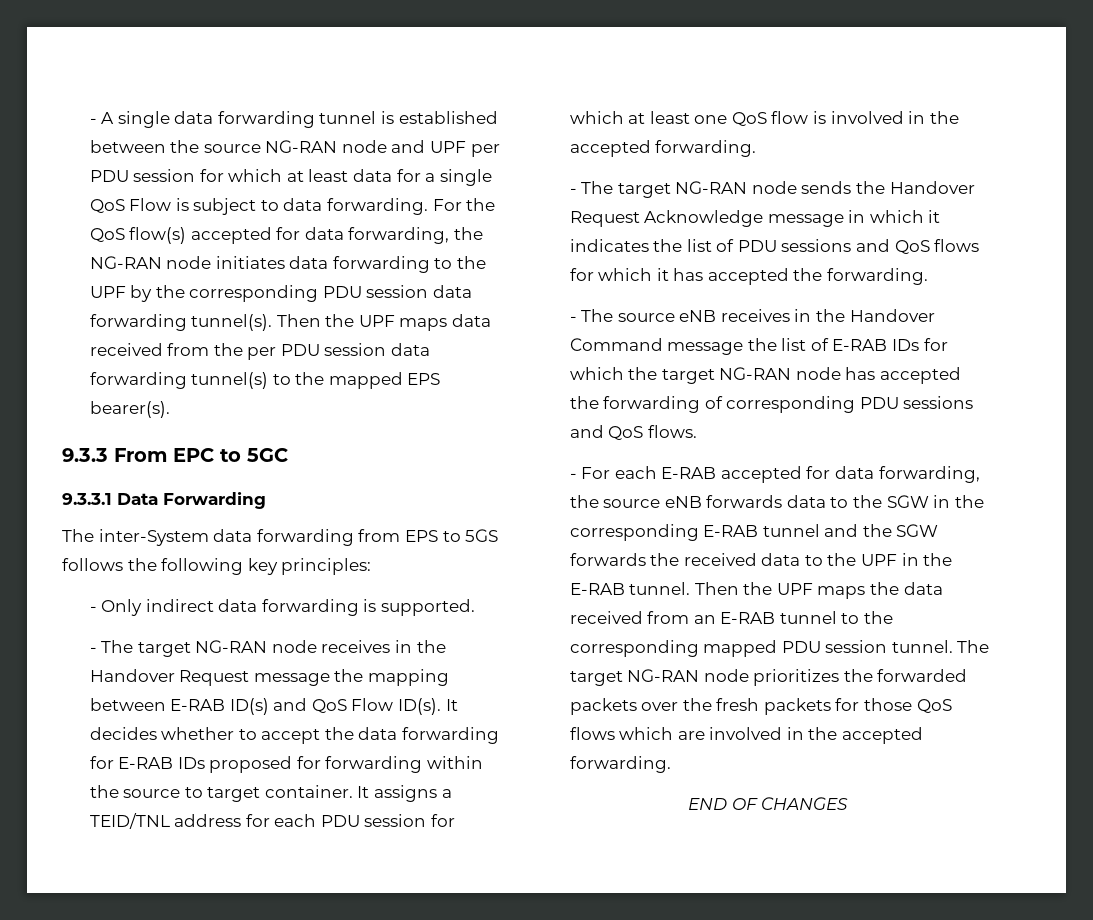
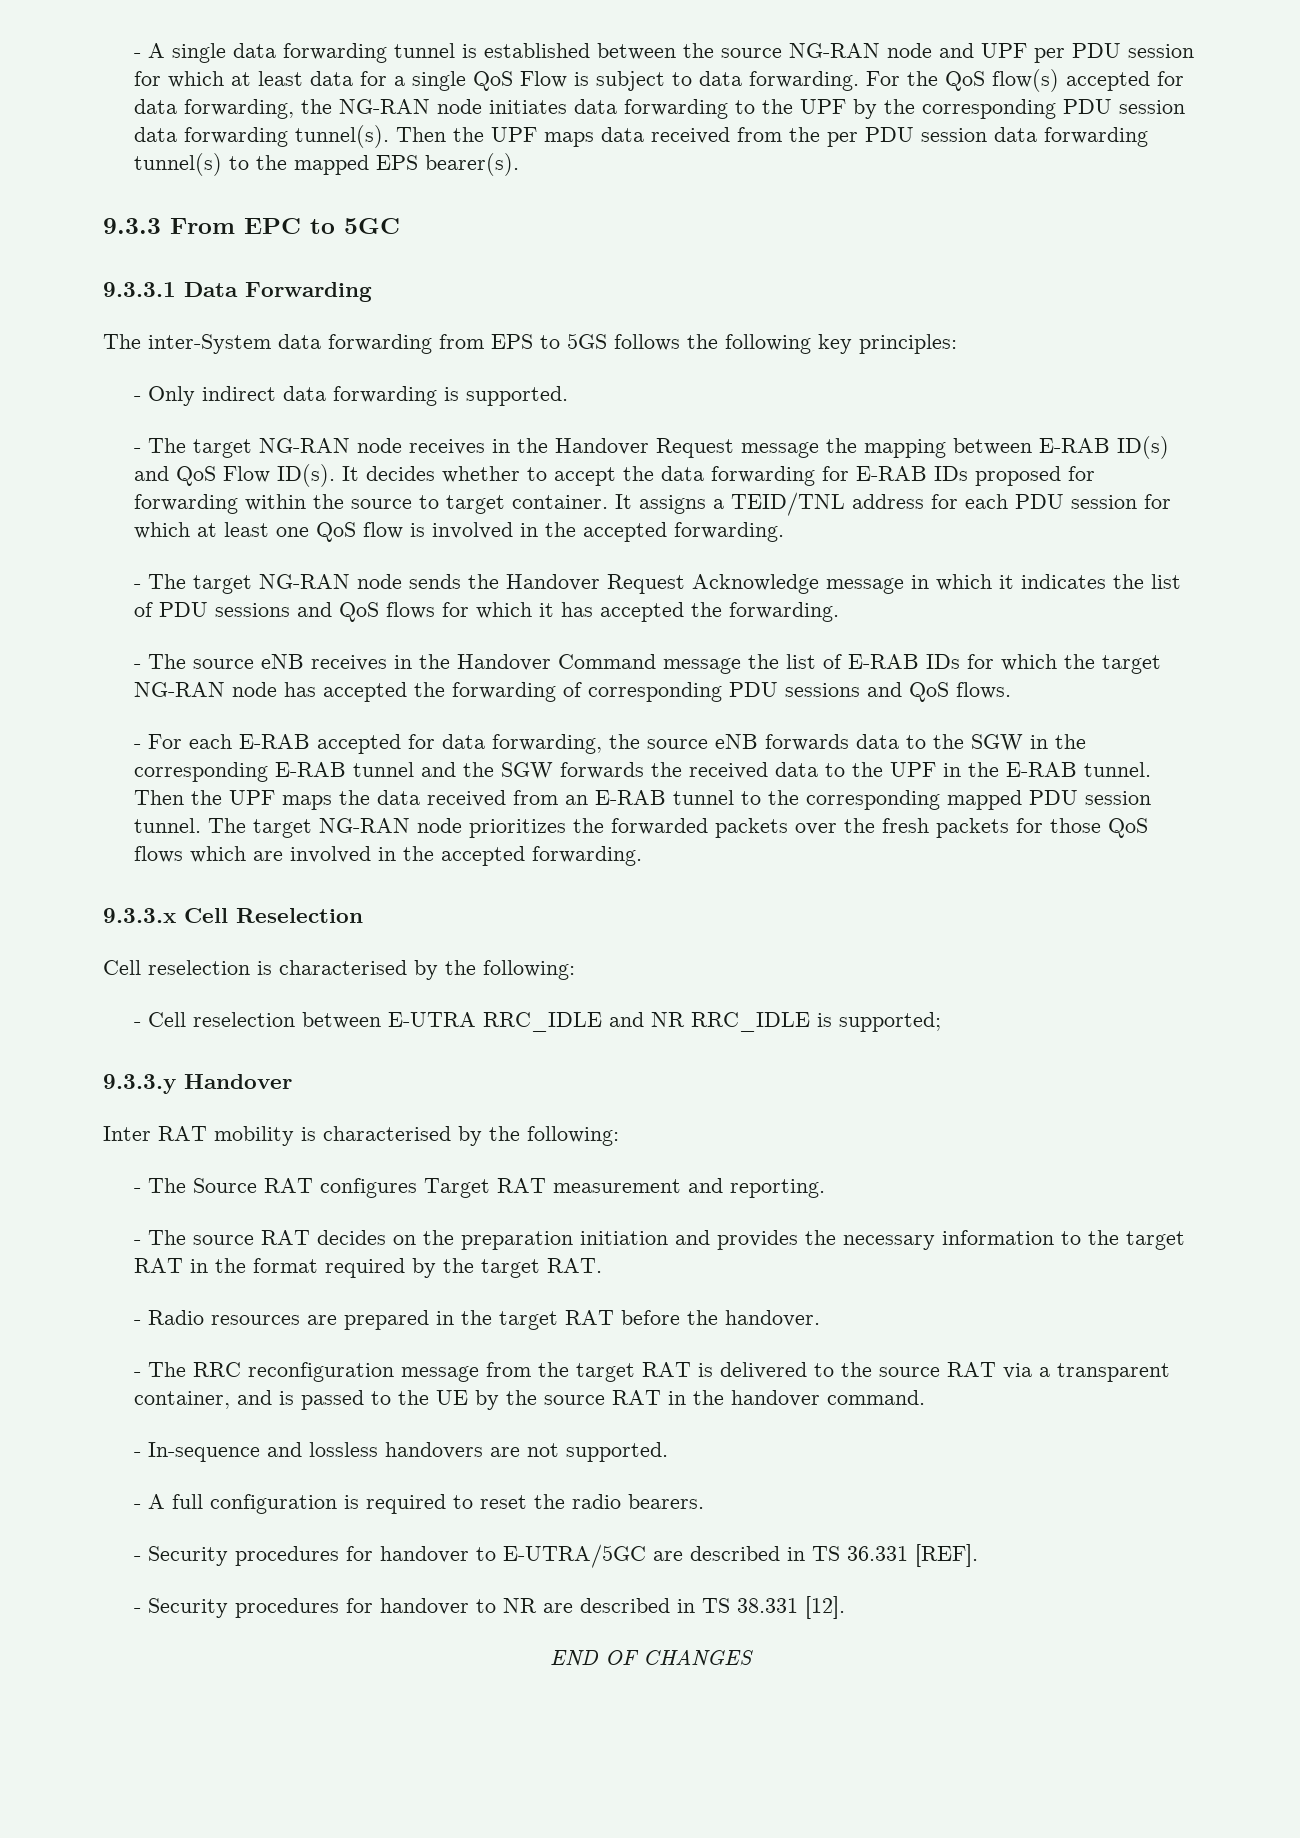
+ 9.3.3.x Cell Reselection
+ Cell reselection is characterised by the following:
+ - Cell reselection between E-UTRA RRC_IDLE and NR RRC_IDLE is supported;
+ 9.3.3.y Handover
+ Inter RAT mobility is characterised by the following:
+ - The Source RAT configures Target RAT measurement and reporting.
+ - The source RAT decides on the preparation initiation and provides the necessary information to the target RAT in the format required by the target RAT.
+ - Radio resources are prepared in the target RAT before the handover.
+ - The RRC reconfiguration message from the target RAT is delivered to the source RAT via a transparent container, and is passed to the UE by the source RAT in the handover command.
+ - In-sequence and lossless handovers are not supported.
+ - A full configuration is required to reset the radio bearers.
+ - Security procedures for handover to E-UTRA/5GC are described in TS 36.331 [REF].
+ - Security procedures for handover to NR are described in TS 38.331 [12].

